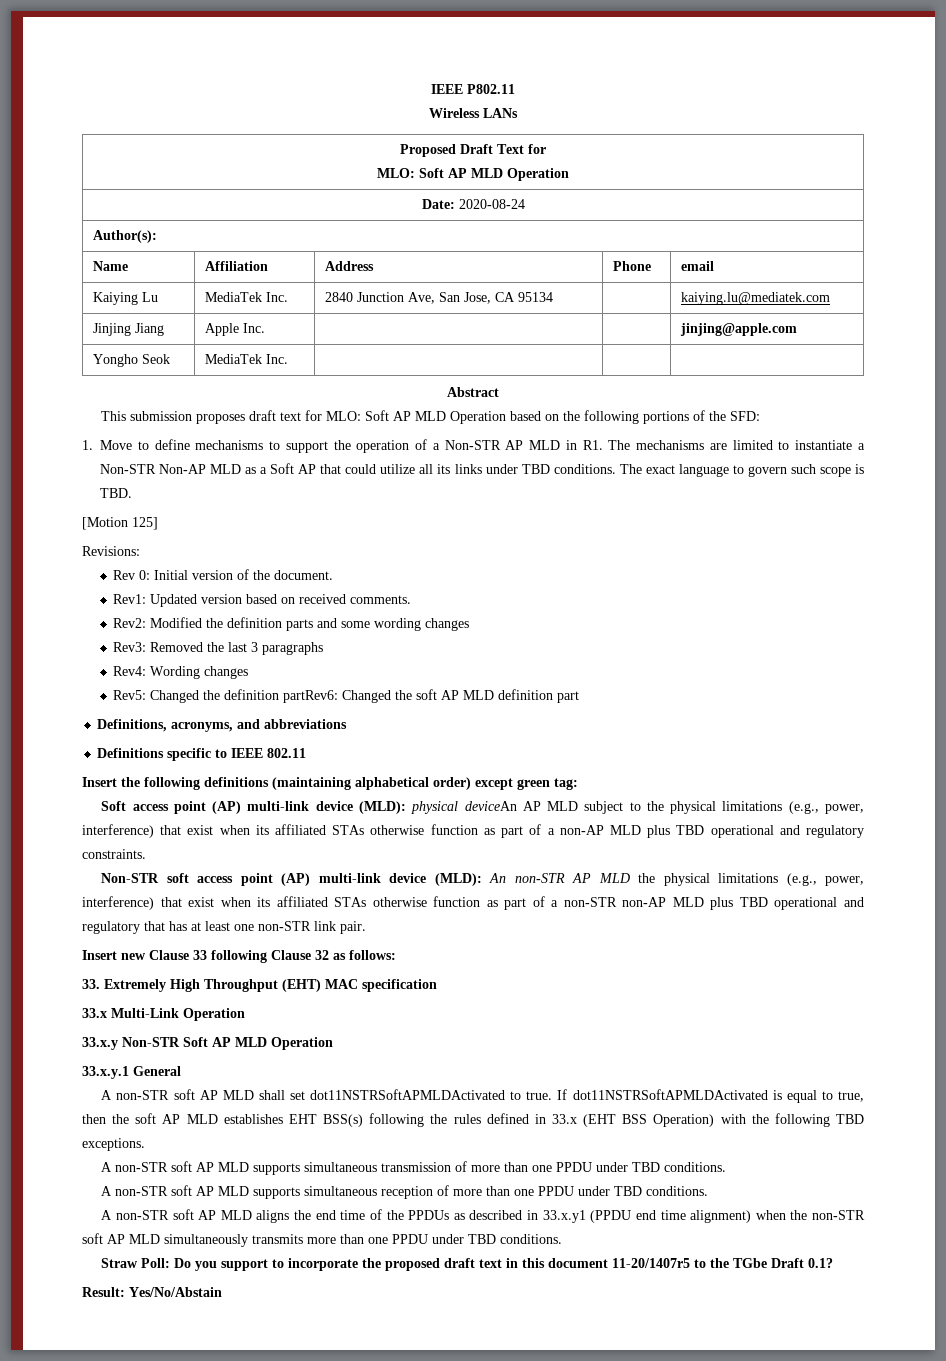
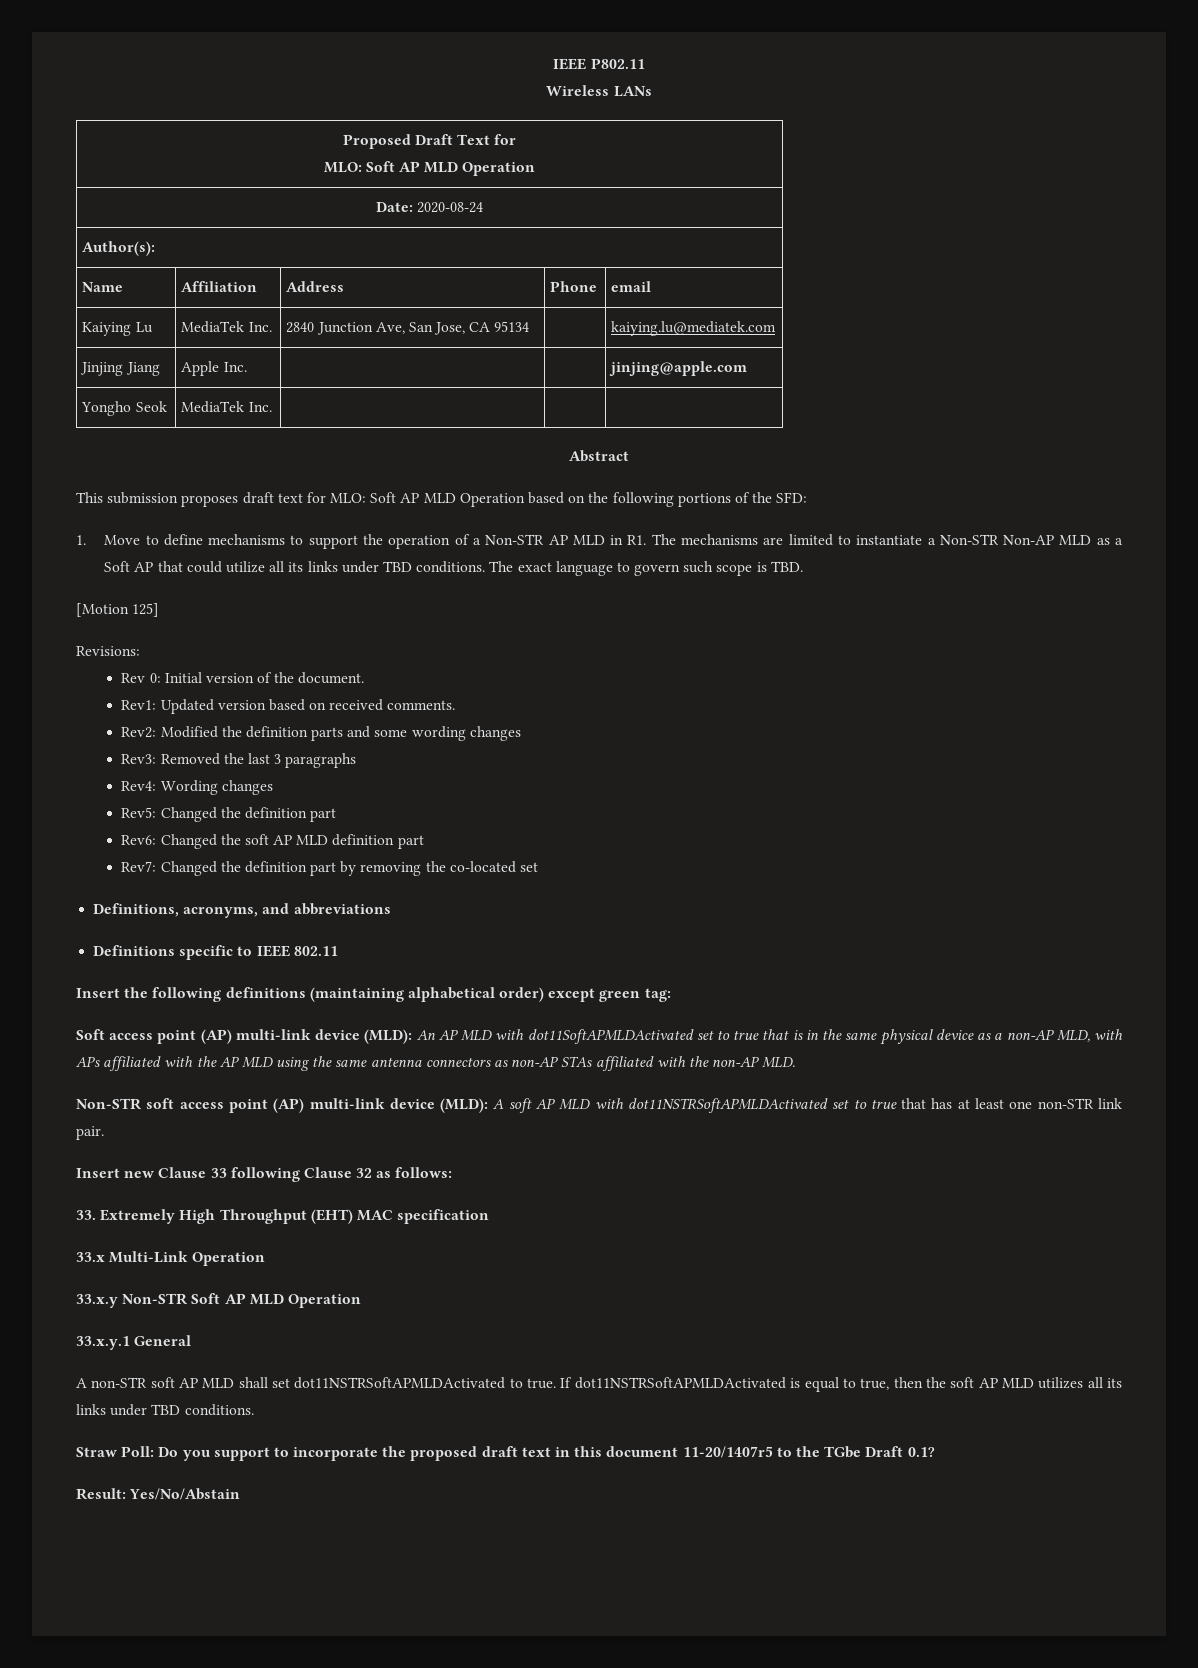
- Rev5: Changed the definition partRev6: Changed the soft AP MLD definition part
+ Rev5: Changed the definition part
+ Rev6: Changed the soft AP MLD definition part
+ Rev7: Changed the definition part by removing the co-located set
- Soft access point (AP) multi-link device (MLD): physical deviceAn AP MLD subject to the physical limitations (e.g., power, interference) that exist when its affiliated STAs otherwise function as part of a non-AP MLD plus TBD operational and regulatory constraints.
+ Soft access point (AP) multi-link device (MLD): An AP MLD with dot11SoftAPMLDActivated set to true that is in the same physical device as a non-AP MLD, with APs affiliated with the AP MLD using the same antenna connectors as non-AP STAs affiliated with the non-AP MLD.
- Non-STR soft access point (AP) multi-link device (MLD): An non-STR AP MLD the physical limitations (e.g., power, interference) that exist when its affiliated STAs otherwise function as part of a non-STR non-AP MLD plus TBD operational and regulatory that has at least one non-STR link pair.
+ Non-STR soft access point (AP) multi-link device (MLD): A soft AP MLD with dot11NSTRSoftAPMLDActivated set to true that has at least one non-STR link pair.
- If dot11NSTRSoftAPMLDActivated is equal to true, then the soft AP MLD establishes EHT BSS(s) following the rules defined in 33.x (EHT BSS Operation) with the following TBD exceptions.
- A non-STR soft AP MLD supports simultaneous transmission of more than one PPDU under TBD conditions.
- A non-STR soft AP MLD supports simultaneous reception of more than one PPDU under TBD conditions.
- A non-STR soft AP MLD aligns the end time of the PPDUs as described in 33.x.y1 (PPDU end time alignment) when the non-STR soft AP MLD simultaneously transmits more than one PPDU under TBD conditions.
+ If dot11NSTRSoftAPMLDActivated is equal to true, then the soft AP MLD utilizes all its links under TBD conditions.

